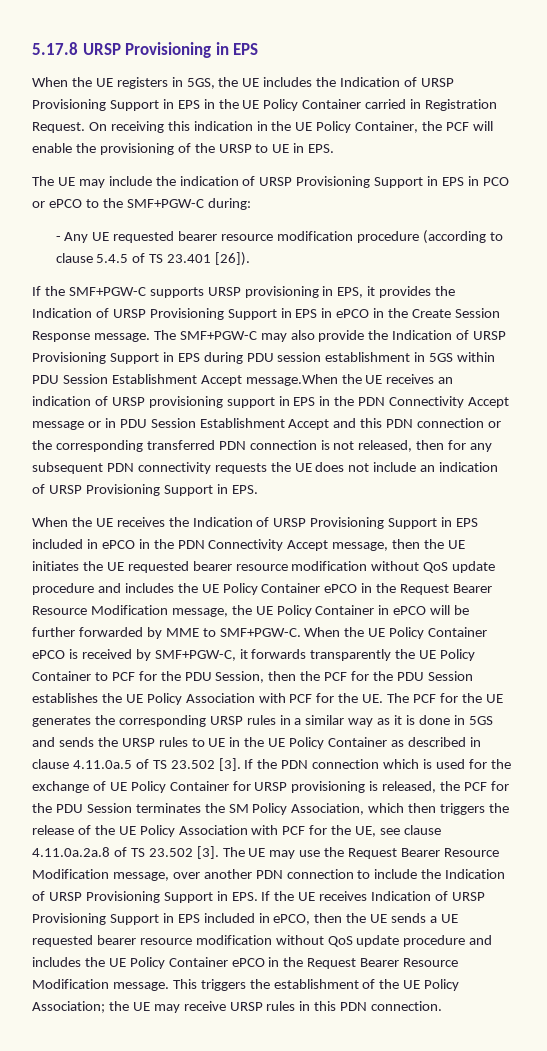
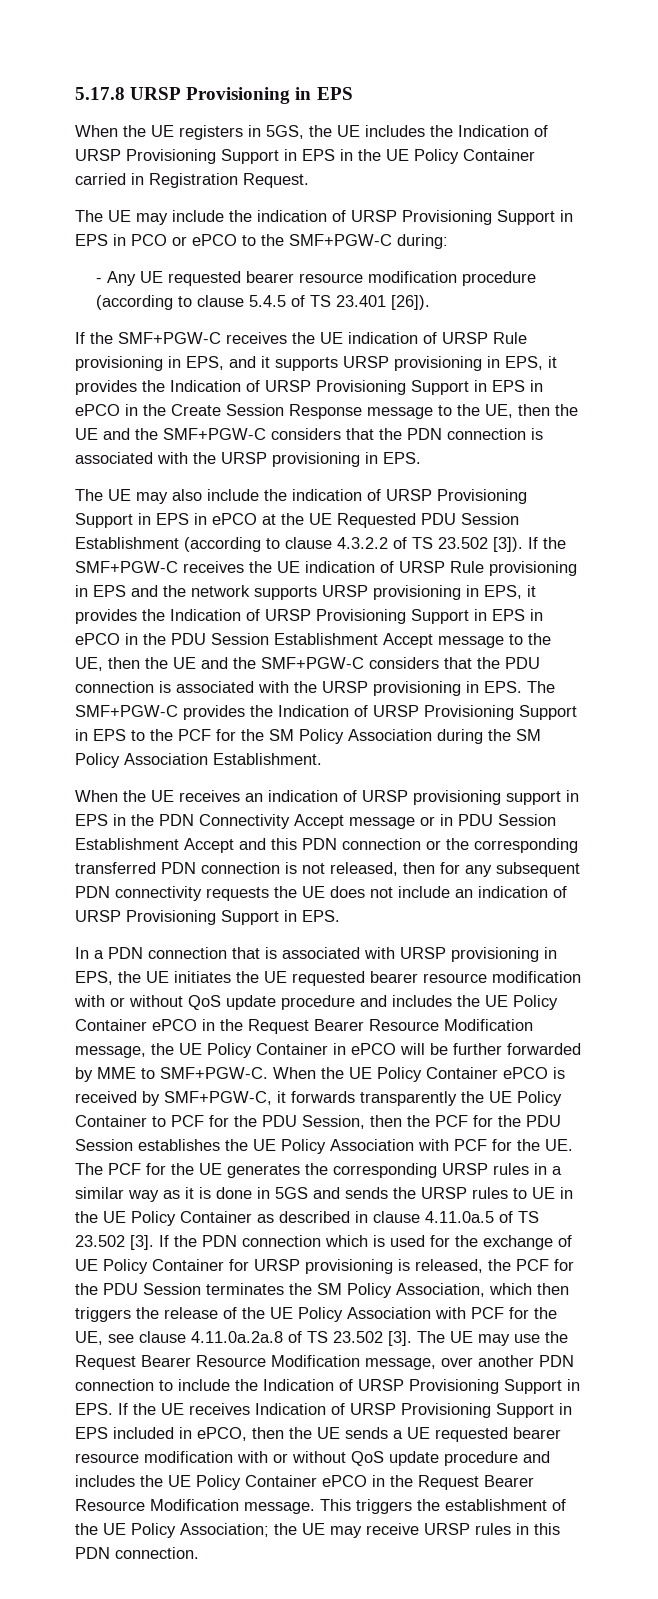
- On receiving this indication in the UE Policy Container, the PCF will enable the provisioning of the URSP to UE in EPS.
- If the SMF+PGW-C supports URSP provisioning in EPS, it provides the Indication of URSP Provisioning Support in EPS in ePCO in the Create Session Response message. The SMF+PGW-C may also provide the Indication of URSP Provisioning Support in EPS during PDU session establishment in 5GS within PDU Session Establishment Accept message.When the UE receives an indication of URSP provisioning support in EPS in the PDN Connectivity Accept message or in PDU Session Establishment Accept and this PDN connection or the corresponding transferred PDN connection is not released, then for any subsequent PDN connectivity requests the UE does not include an indication of URSP Provisioning Support in EPS.
+ If the SMF+PGW-C receives the UE indication of URSP Rule provisioning in EPS, and it supports URSP provisioning in EPS, it provides the Indication of URSP Provisioning Support in EPS in ePCO in the Create Session Response message to the UE, then the UE and the SMF+PGW-C considers that the PDN connection is associated with the URSP provisioning in EPS.
+ The UE may also include the indication of URSP Provisioning Support in EPS in ePCO at the UE Requested PDU Session Establishment (according to clause 4.3.2.2 of TS 23.502 [3]). If the SMF+PGW-C receives the UE indication of URSP Rule provisioning in EPS and the network supports URSP provisioning in EPS, it provides the Indication of URSP Provisioning Support in EPS in ePCO in the PDU Session Establishment Accept message to the UE, then the UE and the SMF+PGW-C considers that the PDU connection is associated with the URSP provisioning in EPS. The SMF+PGW-C provides the Indication of URSP Provisioning Support in EPS to the PCF for the SM Policy Association during the SM Policy Association Establishment.
+ When the UE receives an indication of URSP provisioning support in EPS in the PDN Connectivity Accept message or in PDU Session Establishment Accept and this PDN connection or the corresponding transferred PDN connection is not released, then for any subsequent PDN connectivity requests the UE does not include an indication of URSP Provisioning Support in EPS.
- When the UE receives the Indication of URSP Provisioning Support in EPS included in ePCO in the PDN Connectivity Accept message, then the UE initiates the UE requested bearer resource modification without QoS update procedure and includes the UE Policy Container ePCO in the Request Bearer Resource Modification message, the UE Policy Container in ePCO will be further forwarded by MME to SMF+PGW-C.
+ In a PDN connection that is associated with URSP provisioning in EPS, the UE initiates the UE requested bearer resource modification with or without QoS update procedure and includes the UE Policy Container ePCO in the Request Bearer Resource Modification message, the UE Policy Container in ePCO will be further forwarded by MME to SMF+PGW-C.
- The UE may use the Request Bearer Resource Modification message, over another PDN connection to include the Indication of URSP Provisioning Support in EPS. If the UE receives Indication of URSP Provisioning Support in EPS included in ePCO, then the UE sends a UE requested bearer resource modification without QoS update procedure and includes the UE Policy Container ePCO in the Request Bearer Resource Modification message.
+ The UE may use the Request Bearer Resource Modification message, over another PDN connection to include the Indication of URSP Provisioning Support in EPS. If the UE receives Indication of URSP Provisioning Support in EPS included in ePCO, then the UE sends a UE requested bearer resource modification with or without QoS update procedure and includes the UE Policy Container ePCO in the Request Bearer Resource Modification message.

